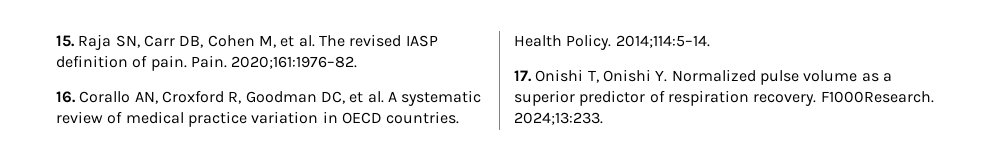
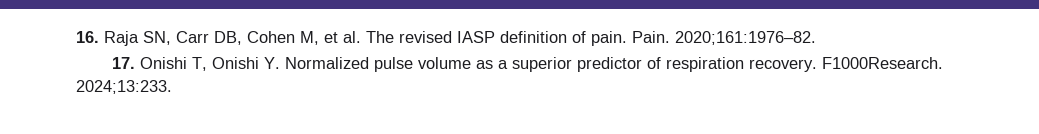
- 15. Raja SN, Carr DB, Cohen M, et al. The revised IASP definition of pain.
+ 16. Raja SN, Carr DB, Cohen M, et al. The revised IASP definition of pain.
- 16. Corallo AN, Croxford R, Goodman DC, et al. A systematic review of medical practice variation in OECD countries. Health Policy. 2014;114:5–14.

